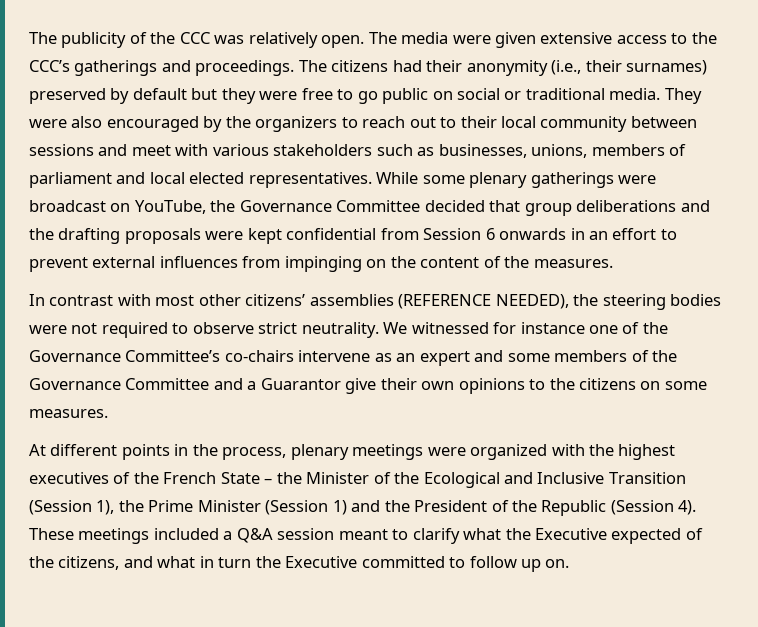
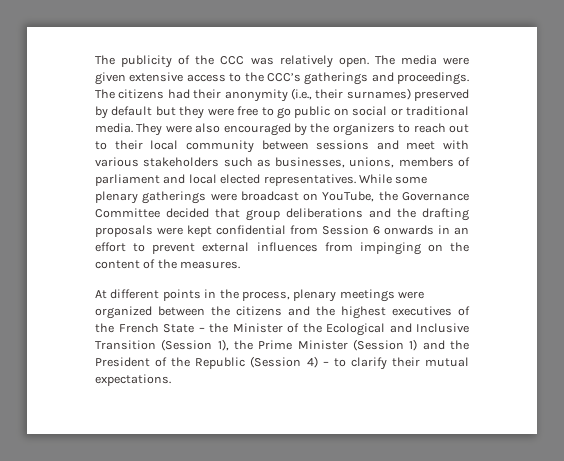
- In contrast with most other citizens’ assemblies (REFERENCE NEEDED), the steering bodies were not required to observe strict neutrality. We witnessed for instance one of the Governance Committee’s co-chairs intervene as an expert and some members of the Governance Committee and a Guarantor give their own opinions to the citizens on some measures.
- At different points in the process, plenary meetings were organized with the highest executives of the French State – the Minister of the Ecological and Inclusive Transition (Session 1), the Prime Minister (Session 1) and the President of the Republic (Session 4). These meetings included a Q&A session meant to clarify what the Executive expected of the citizens, and what in turn the Executive committed to follow up on.
+ At different points in the process, plenary meetings were organized between the citizens and the highest executives of the French State – the Minister of the Ecological and Inclusive Transition (Session 1), the Prime Minister (Session 1) and the President of the Republic (Session 4) – to clarify their mutual expectations.

